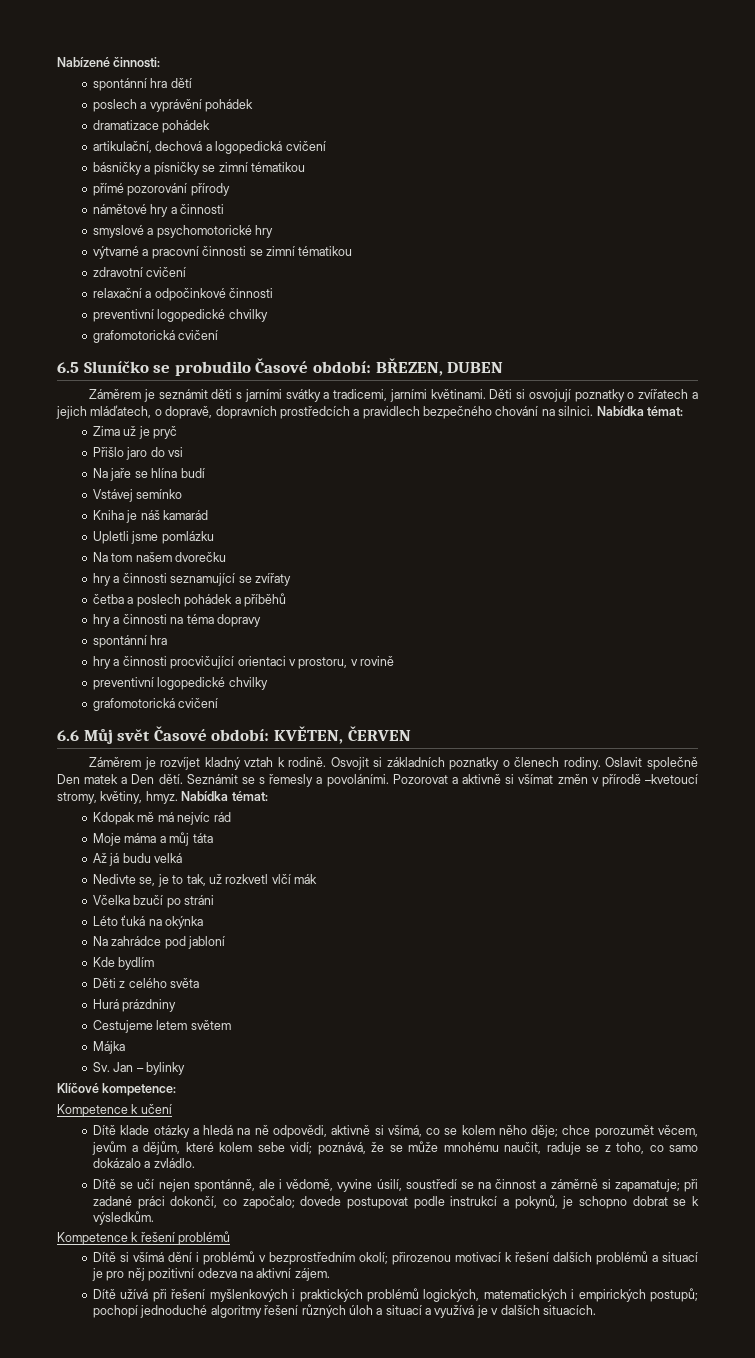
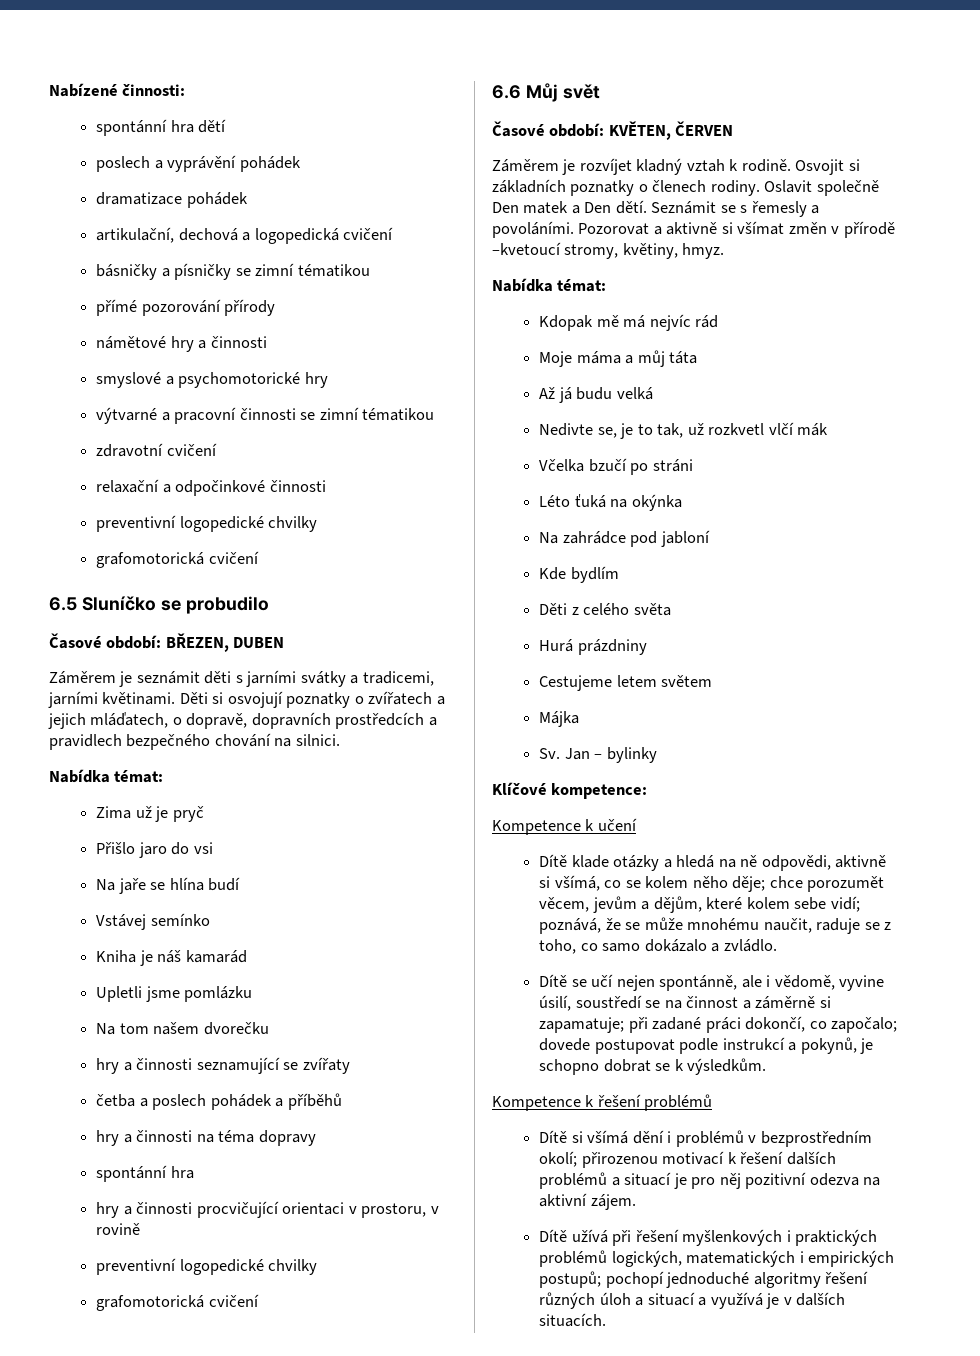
- 6.5 Sluníčko se probudilo Časové období: BŘEZEN, DUBEN
+ 6.5 Sluníčko se probudilo
+ Časové období: BŘEZEN, DUBEN
- Děti si osvojují poznatky o zvířatech a jejich mláďatech, o dopravě, dopravních prostředcích a pravidlech bezpečného chování na silnici. Nabídka témat:
+ Děti si osvojují poznatky o zvířatech a jejich mláďatech, o dopravě, dopravních prostředcích a pravidlech bezpečného chování na silnici.
+ Nabídka témat:
- 6.6 Můj svět Časové období: KVĚTEN, ČERVEN
+ 6.6 Můj svět
+ Časové období: KVĚTEN, ČERVEN
- Pozorovat a aktivně si všímat změn v přírodě –kvetoucí stromy, květiny, hmyz. Nabídka témat:
+ Pozorovat a aktivně si všímat změn v přírodě –kvetoucí stromy, květiny, hmyz.
+ Nabídka témat:

